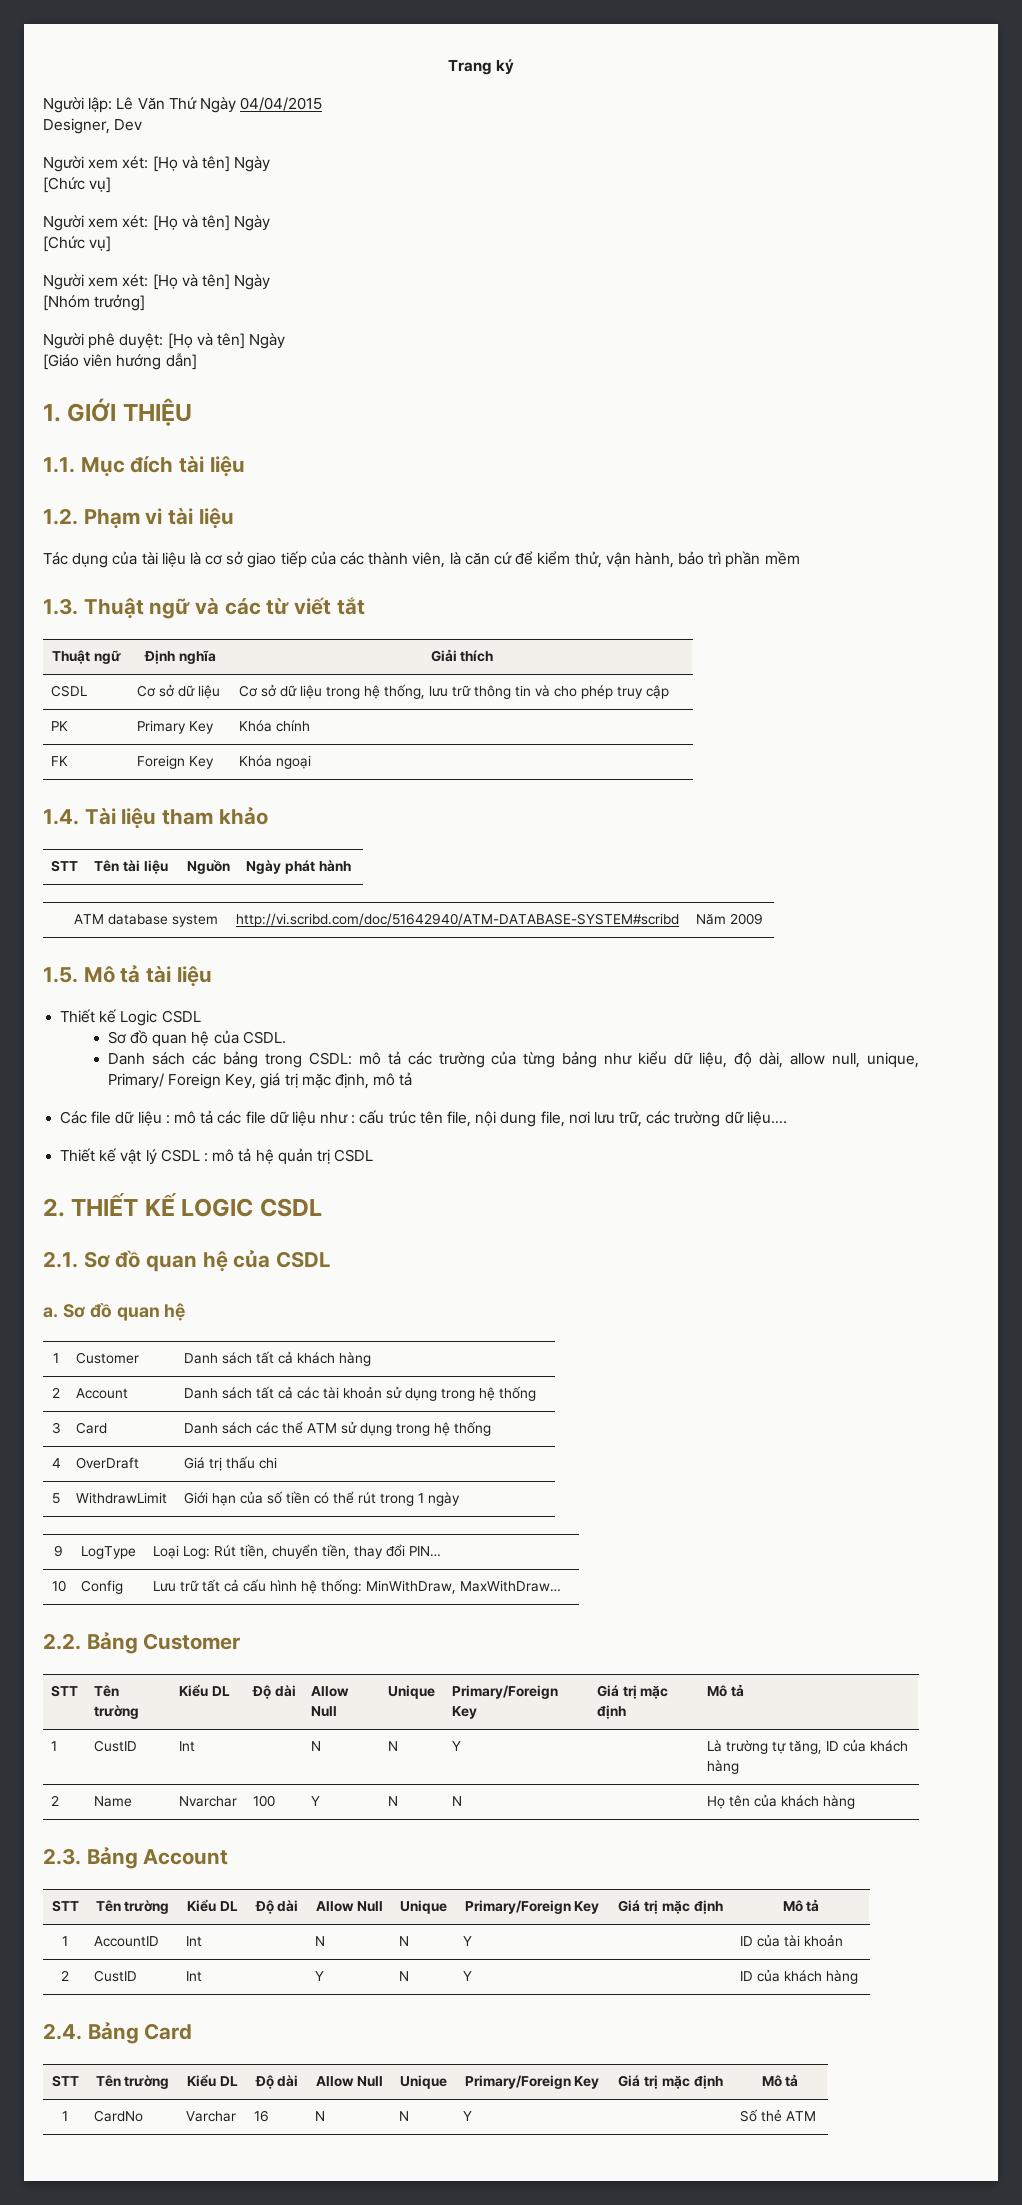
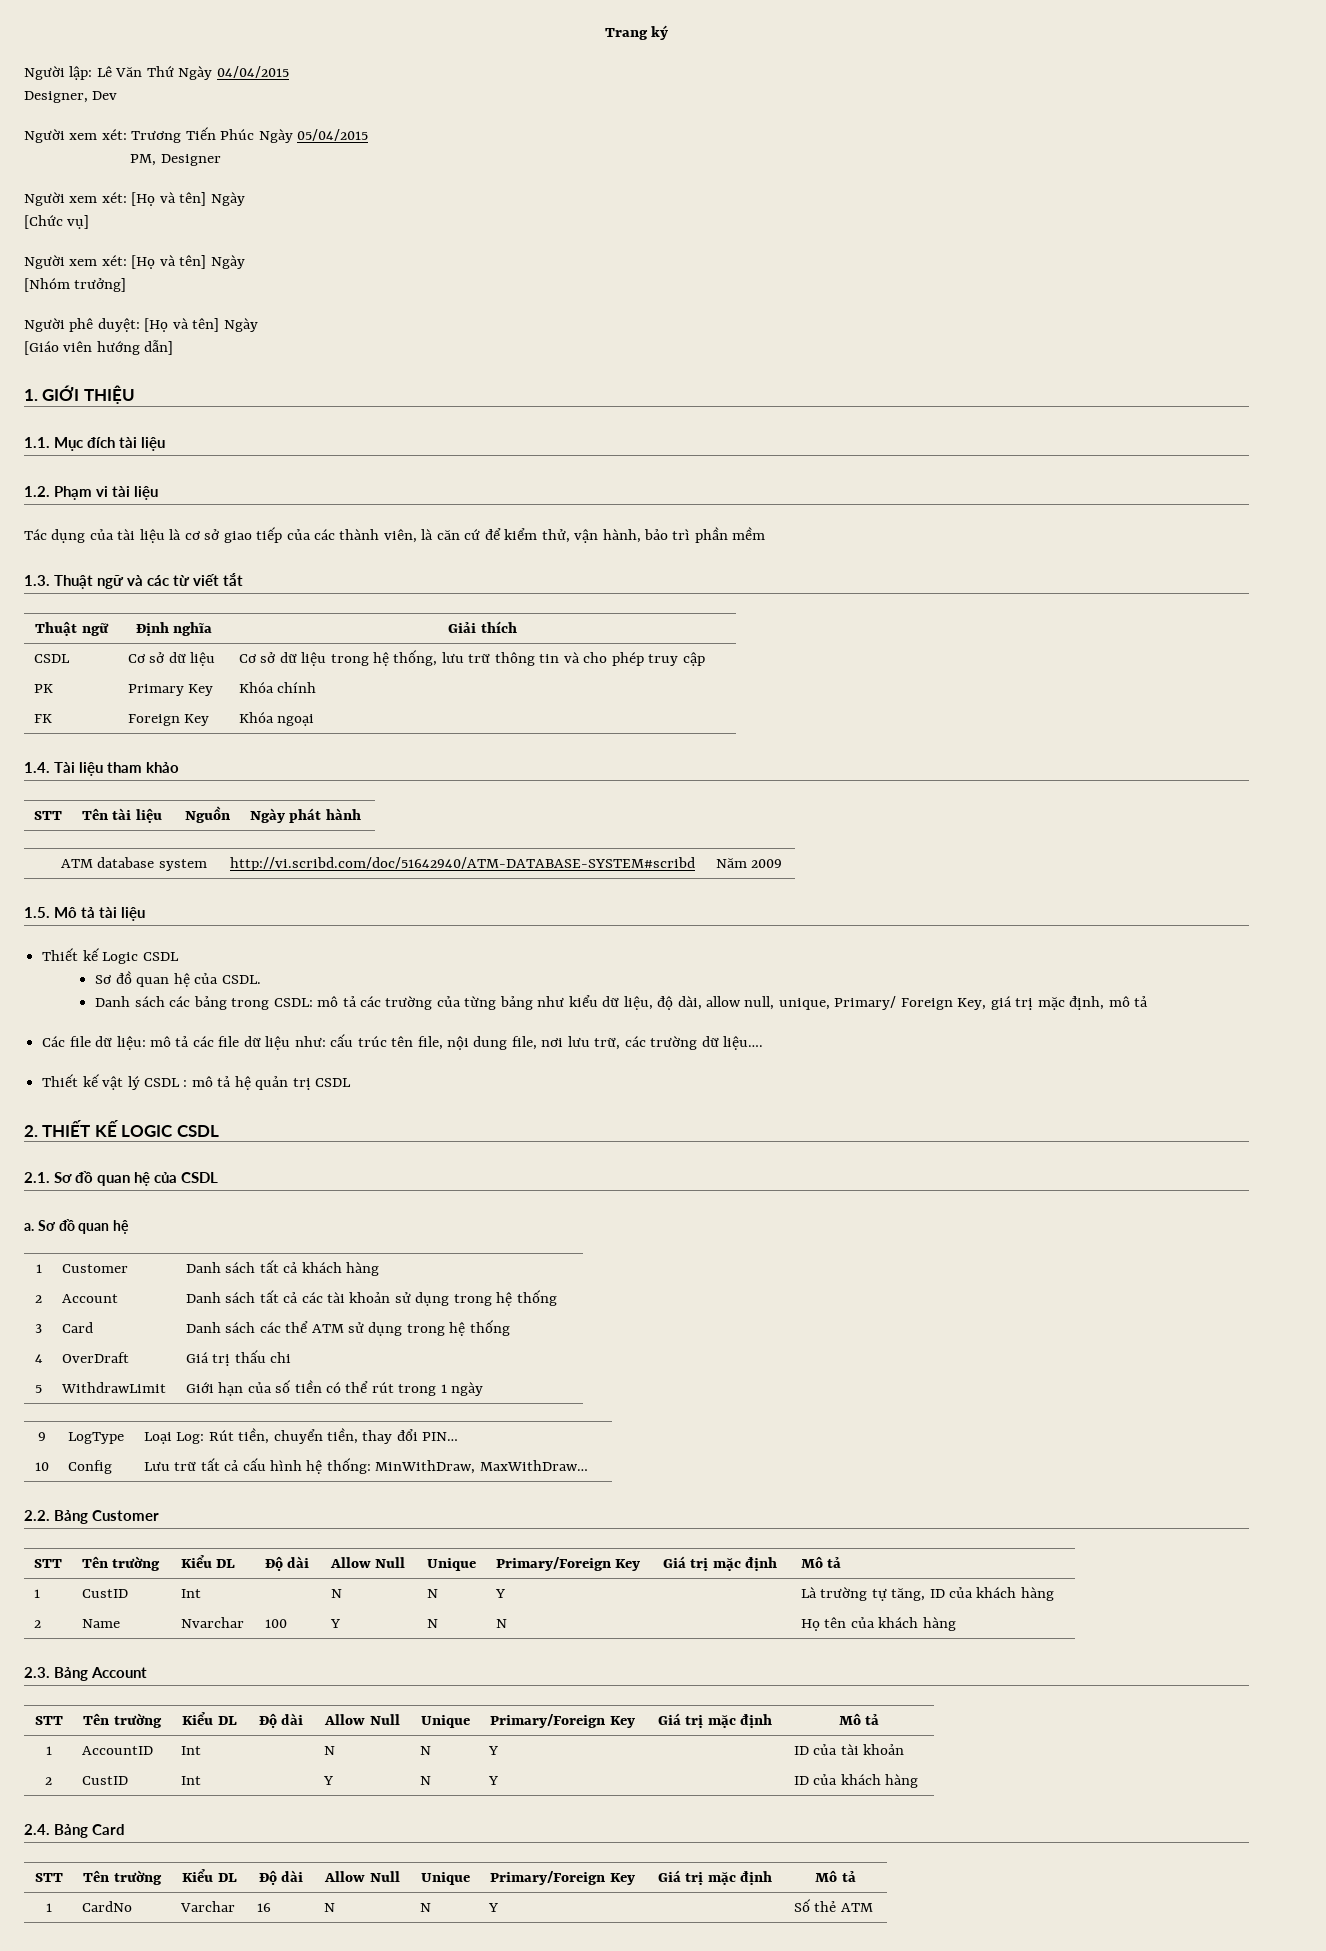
  Designer, Dev
- Người xem xét: [Họ và tên] Ngày
- [Chức vụ]
+ Người xem xét: Trương Tiến Phúc Ngày 05/04/2015
+ PM, Designer
- Các file dữ liệu : mô tả các file dữ liệu như : cấu trúc tên file, nội dung file, nơi lưu trữ, các trường dữ liệu….
+ Các file dữ liệu: mô tả các file dữ liệu như: cấu trúc tên file, nội dung file, nơi lưu trữ, các trường dữ liệu….

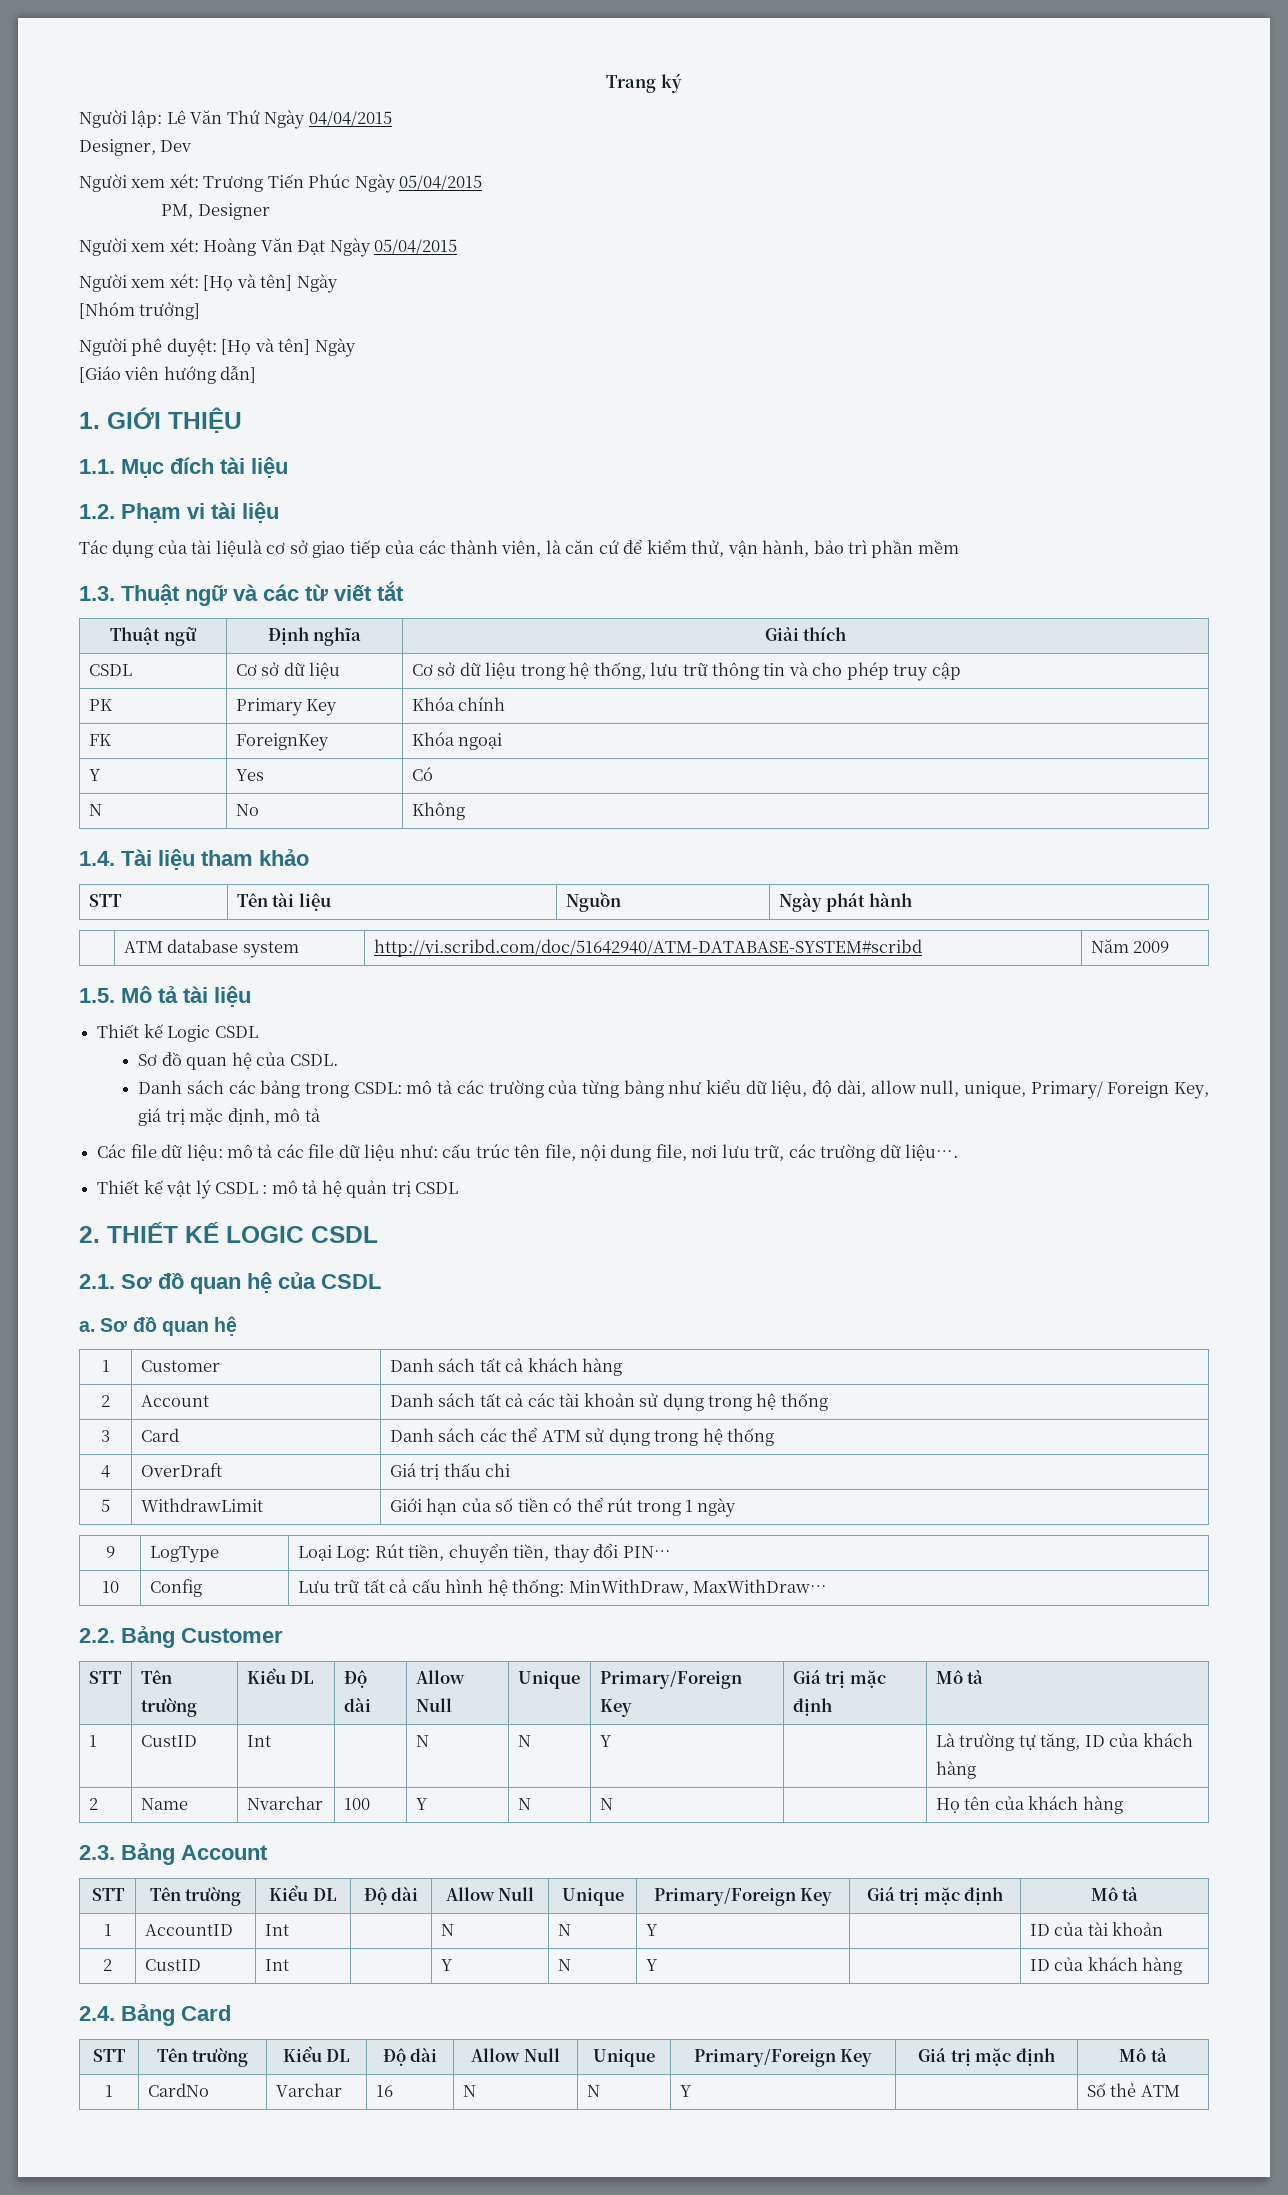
  PM, Designer
- Người xem xét: [Họ và tên] Ngày
- [Chức vụ]
+ Người xem xét: Hoàng Văn Đạt Ngày 05/04/2015
- Tác dụng của tài liệu là cơ sở giao tiếp của các thành viên, là căn cứ để kiểm thử, vận hành, bảo trì phần mềm
+ Tác dụng của tài liệulà cơ sở giao tiếp của các thành viên, là căn cứ để kiểm thử, vận hành, bảo trì phần mềm
- FK | Foreign Key | Khóa ngoại
+ FK | ForeignKey | Khóa ngoại
+ Y | Yes | Có
+ N | No | Không

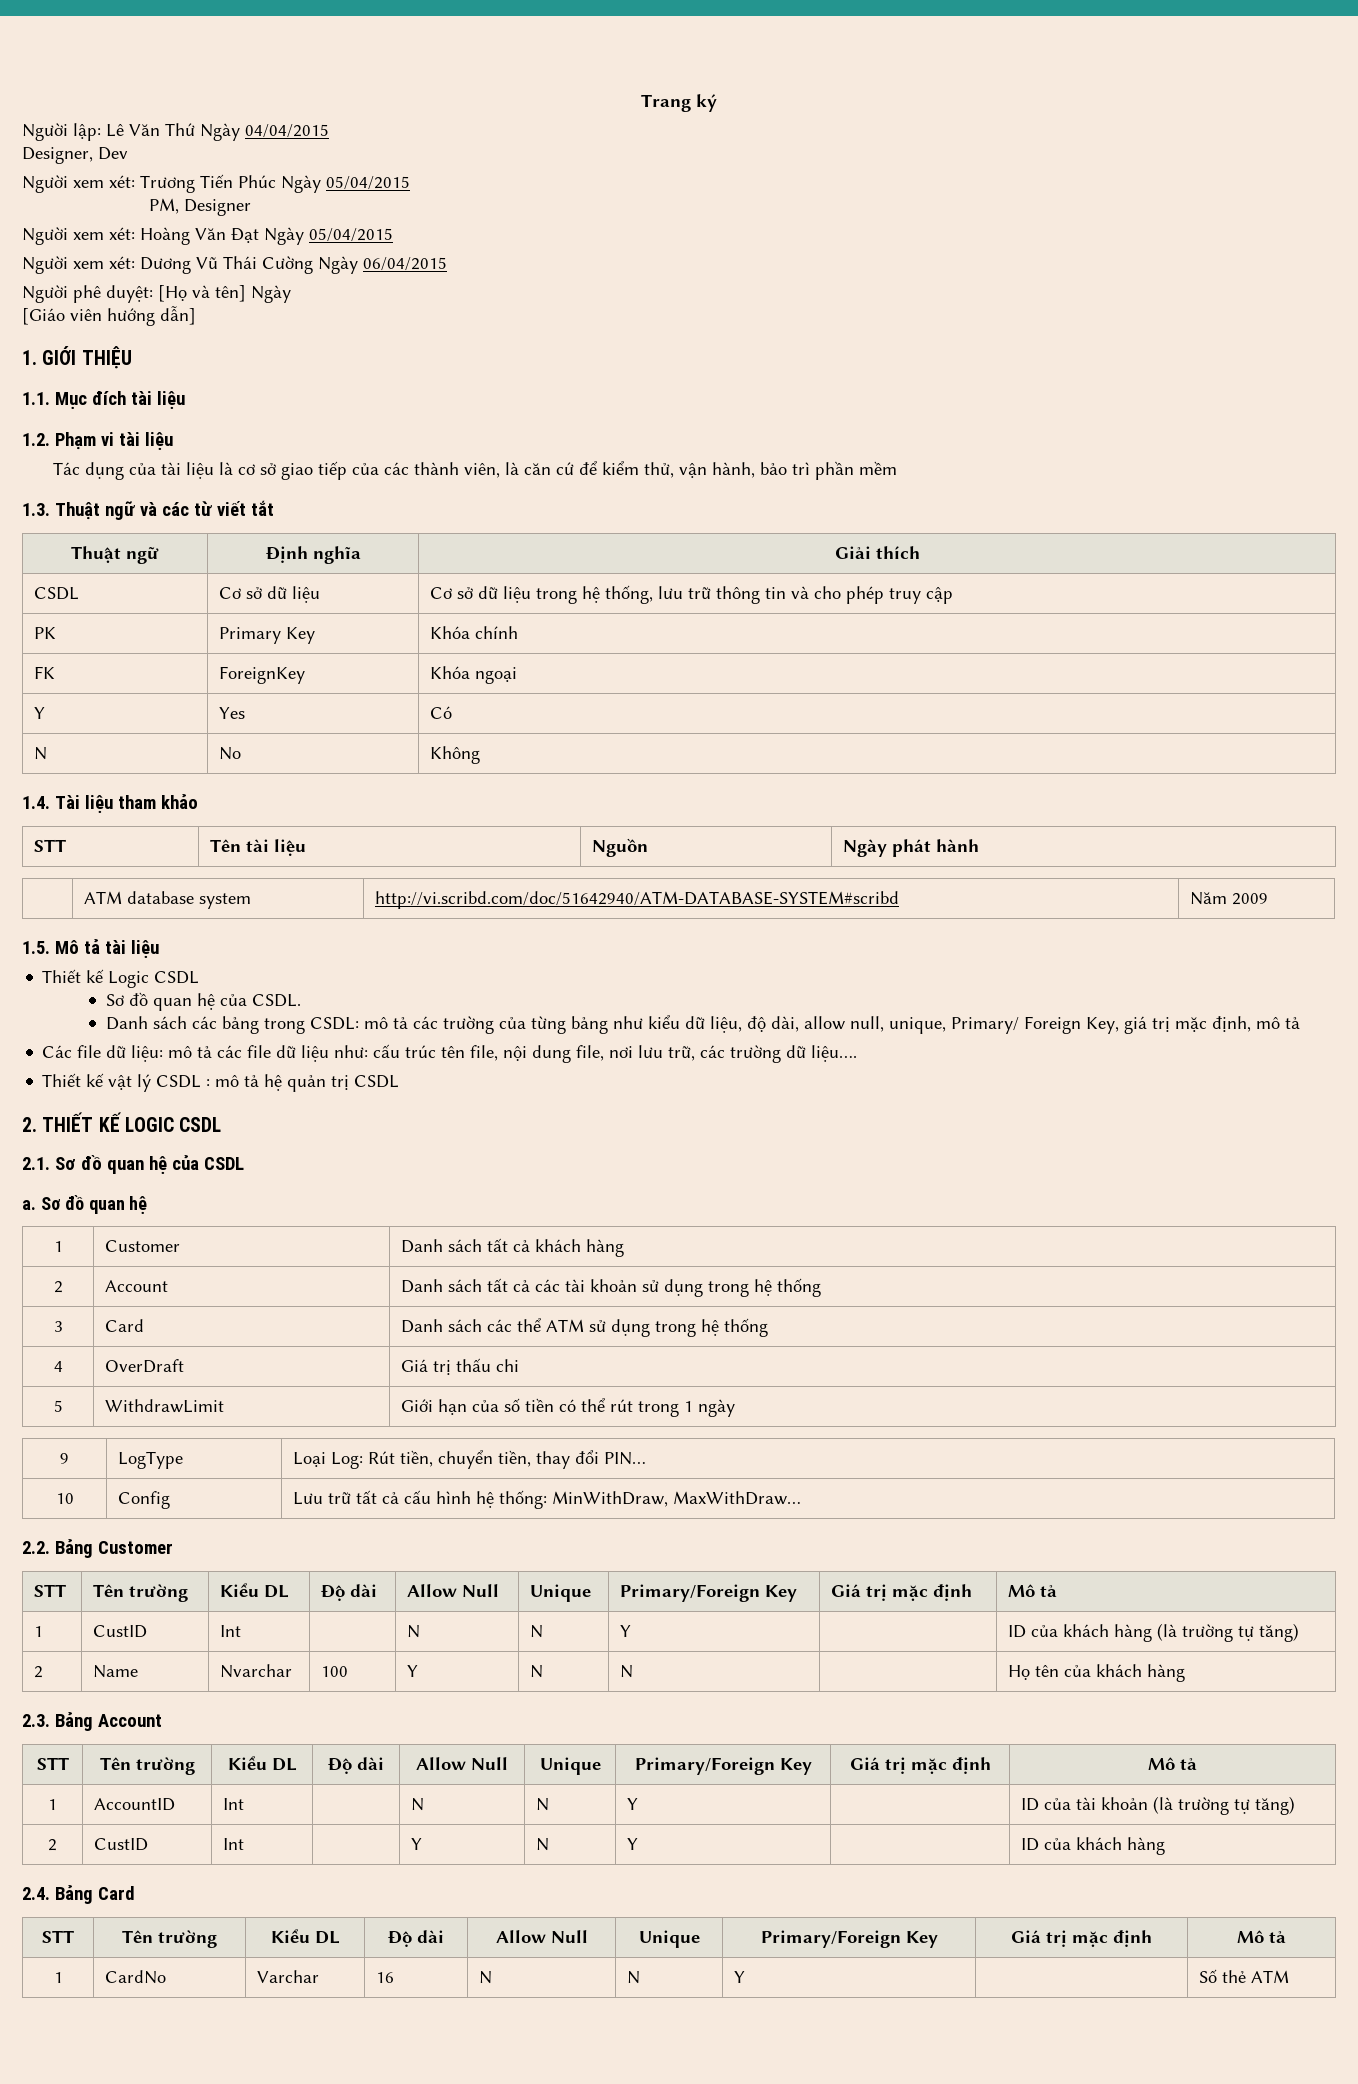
- Người xem xét: [Họ và tên] Ngày
- [Nhóm trưởng]
+ Người xem xét: Dương Vũ Thái Cường Ngày 06/04/2015
- Tác dụng của tài liệulà cơ sở giao tiếp của các thành viên, là căn cứ để kiểm thử, vận hành, bảo trì phần mềm
+ Tác dụng của tài liệu là cơ sở giao tiếp của các thành viên, là căn cứ để kiểm thử, vận hành, bảo trì phần mềm
- 1 | CustID | Int | | N | N | Y | | Là trường tự tăng, ID của khách hàng
+ 1 | CustID | Int | | N | N | Y | | ID của khách hàng (là trường tự tăng)
- 1 | AccountID | Int | | N | N | Y | | ID của tài khoản
+ 1 | AccountID | Int | | N | N | Y | | ID của tài khoản (là trường tự tăng)

